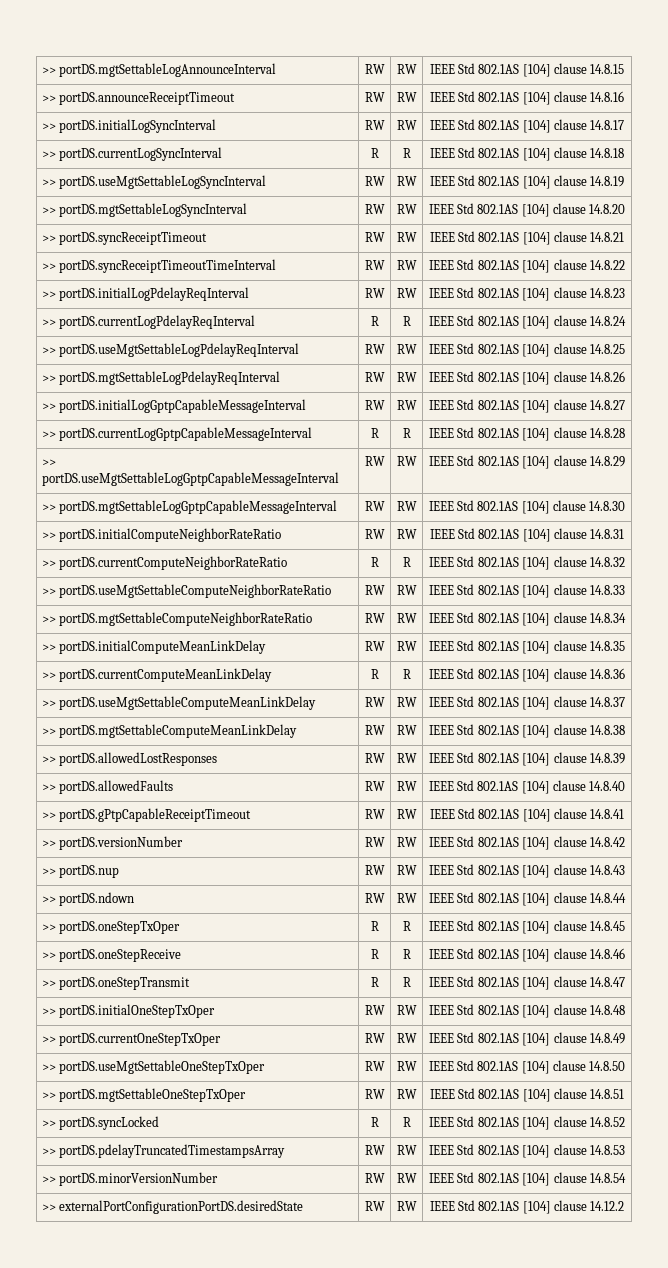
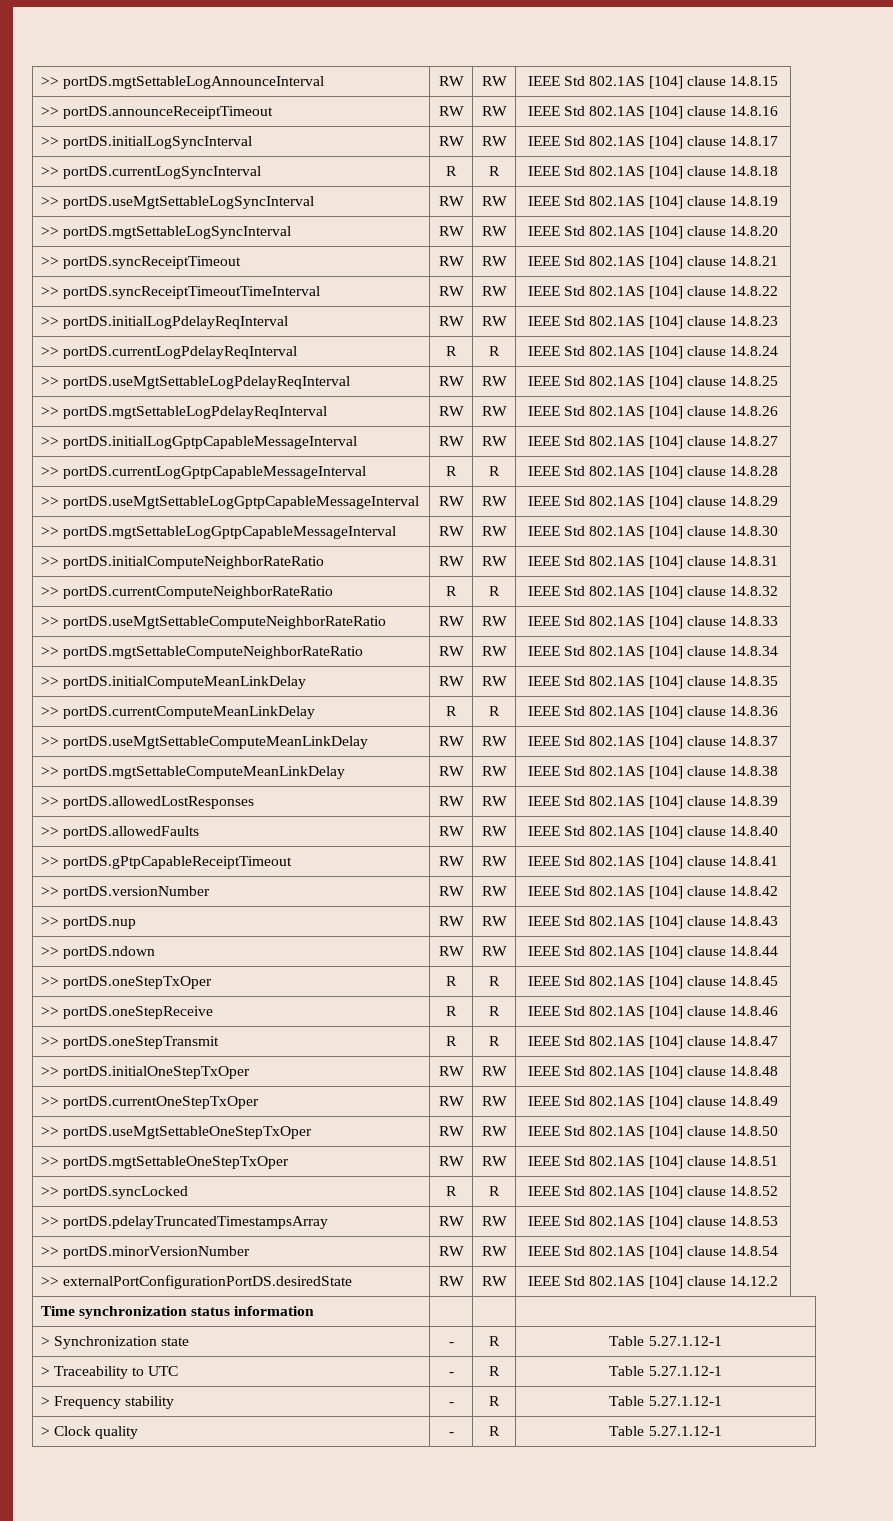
+ Time synchronization status information | | |
+ > Synchronization state | - | R | Table 5.27.1.12-1
+ > Traceability to UTC | - | R | Table 5.27.1.12-1
+ > Frequency stability | - | R | Table 5.27.1.12-1
+ > Clock quality | - | R | Table 5.27.1.12-1

